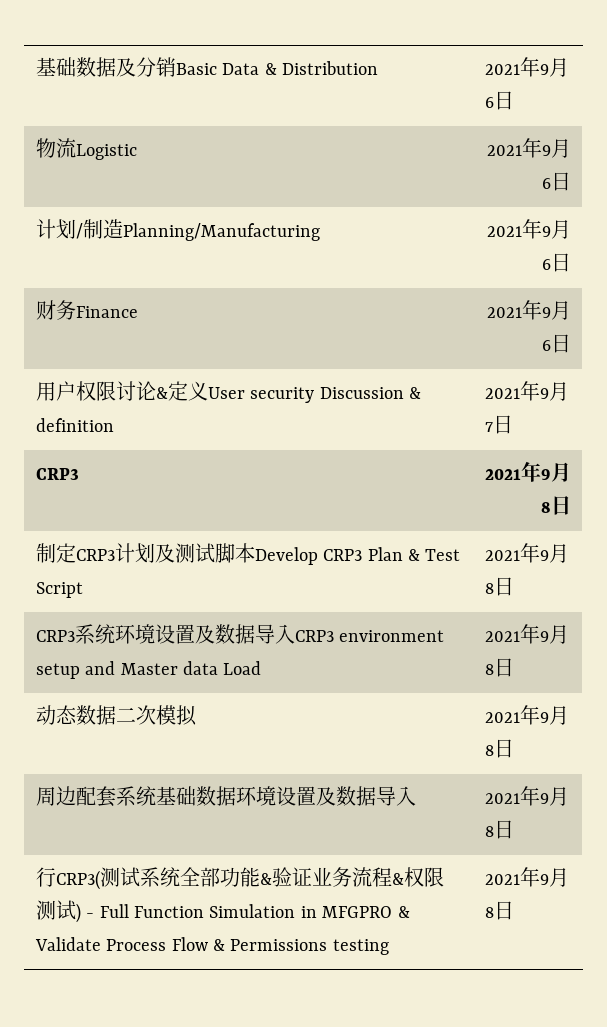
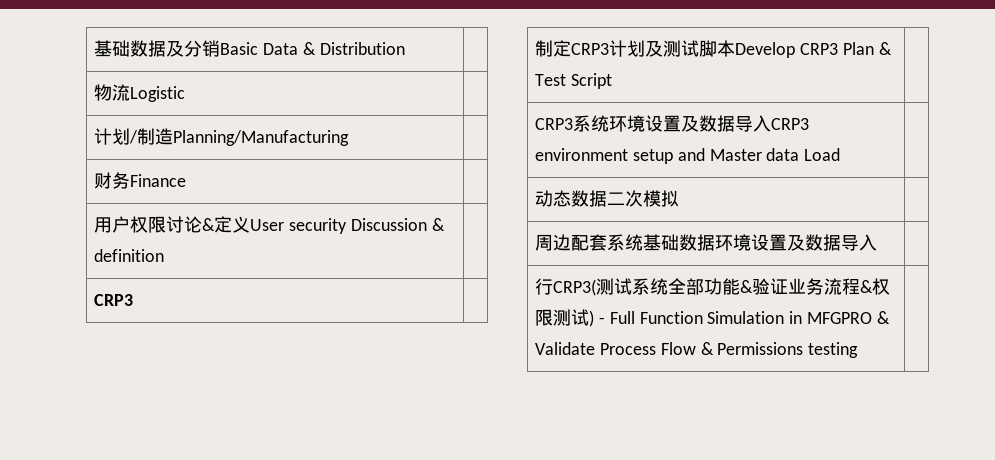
- 基础数据及分销Basic Data & Distribution | 2021年9月6日
- 物流Logistic | 2021年9月6日
- 计划/制造Planning/Manufacturing | 2021年9月6日
- 财务Finance | 2021年9月6日
+ 基础数据及分销Basic Data & Distribution |
+ 物流Logistic |
+ 计划/制造Planning/Manufacturing |
+ 财务Finance |
- 用户权限讨论&定义User security Discussion & definition | 2021年9月7日
- CRP3 | 2021年9月8日
+ 用户权限讨论&定义User security Discussion & definition |
+ CRP3 |
- 制定CRP3计划及测试脚本Develop CRP3 Plan & Test Script | 2021年9月8日
+ 制定CRP3计划及测试脚本Develop CRP3 Plan & Test Script |
- CRP3系统环境设置及数据导入CRP3 environment setup and Master data Load | 2021年9月8日
+ CRP3系统环境设置及数据导入CRP3 environment setup and Master data Load |
- 动态数据二次模拟 | 2021年9月8日
+ 动态数据二次模拟 |
- 周边配套系统基础数据环境设置及数据导入 | 2021年9月8日
+ 周边配套系统基础数据环境设置及数据导入 |
- 行CRP3(测试系统全部功能&验证业务流程&权限测试) - Full Function Simulation in MFGPRO & Validate Process Flow & Permissions testing | 2021年9月8日
+ 行CRP3(测试系统全部功能&验证业务流程&权限测试) - Full Function Simulation in MFGPRO & Validate Process Flow & Permissions testing |

